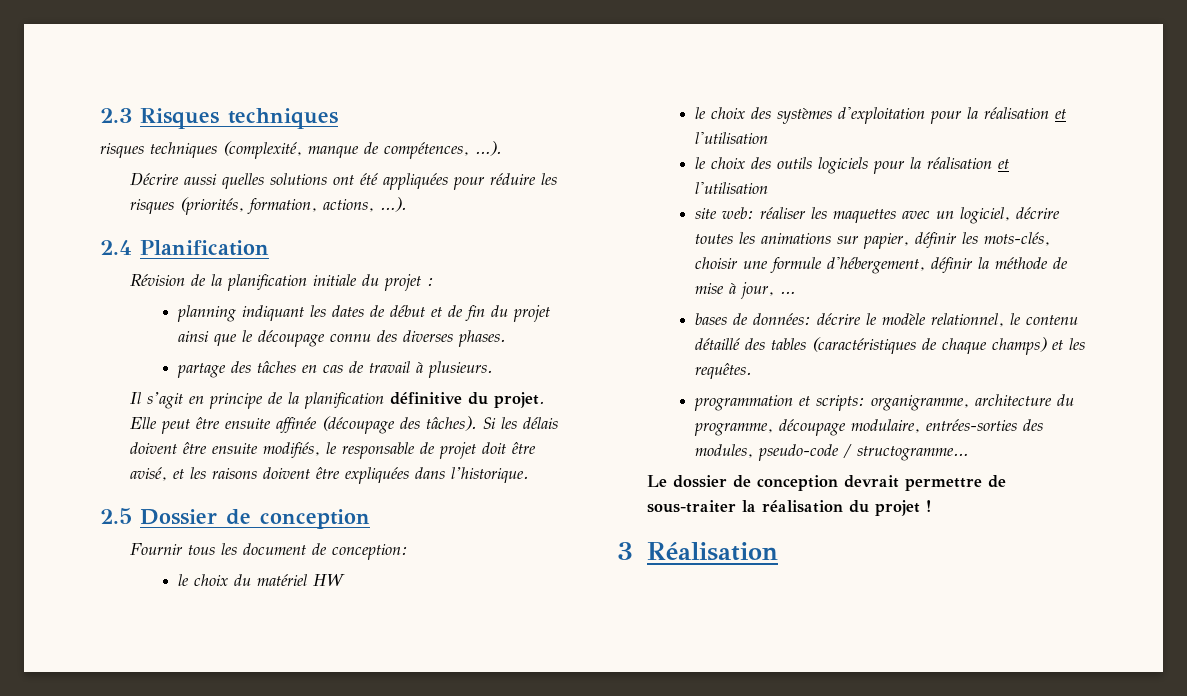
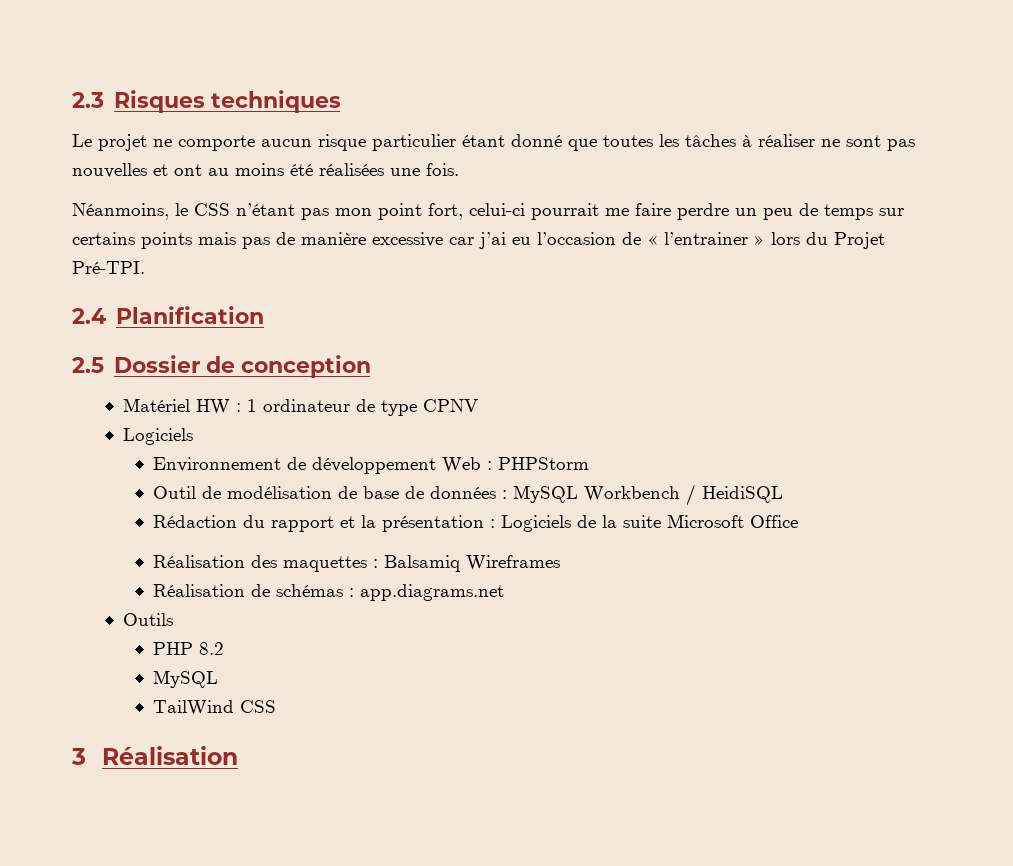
- risques techniques (complexité, manque de compétences, …).
- Décrire aussi quelles solutions ont été appliquées pour réduire les risques (priorités, formation, actions, …).
+ Le projet ne comporte aucun risque particulier étant donné que toutes les tâches à réaliser ne sont pas nouvelles et ont au moins été réalisées une fois.
+ Néanmoins, le CSS n’étant pas mon point fort, celui-ci pourrait me faire perdre un peu de temps sur certains points mais pas de manière excessive car j’ai eu l’occasion de « l’entrainer » lors du Projet Pré-TPI.
  2.4 Planification
- Révision de la planification initiale du projet :
- planning indiquant les dates de début et de fin du projet ainsi que le découpage connu des diverses phases.
- partage des tâches en cas de travail à plusieurs.
- Il s’agit en principe de la planification définitive du projet. Elle peut être ensuite affinée (découpage des tâches). Si les délais doivent être ensuite modifiés, le responsable de projet doit être avisé, et les raisons doivent être expliquées dans l’historique.
  2.5 Dossier de conception
- Fournir tous les document de conception:
- le choix du matériel HW
- le choix des systèmes d'exploitation pour la réalisation et l'utilisation
- le choix des outils logiciels pour la réalisation et l'utilisation
- site web: réaliser les maquettes avec un logiciel, décrire toutes les animations sur papier, définir les mots-clés, choisir une formule d'hébergement, définir la méthode de mise à jour, …
- bases de données: décrire le modèle relationnel, le contenu détaillé des tables (caractéristiques de chaque champs) et les requêtes.
- programmation et scripts: organigramme, architecture du programme, découpage modulaire, entrées-sorties des modules, pseudo-code / structogramme…
- Le dossier de conception devrait permettre de sous-traiter la réalisation du projet !
+ Matériel HW : 1 ordinateur de type CPNV
+ Logiciels
+ Environnement de développement Web : PHPStorm
+ Outil de modélisation de base de données : MySQL Workbench / HeidiSQL
+ Rédaction du rapport et la présentation : Logiciels de la suite Microsoft Office
+ Réalisation des maquettes : Balsamiq Wireframes
+ Réalisation de schémas : app.diagrams.net
+ Outils
+ PHP 8.2
+ MySQL
+ TailWind CSS

